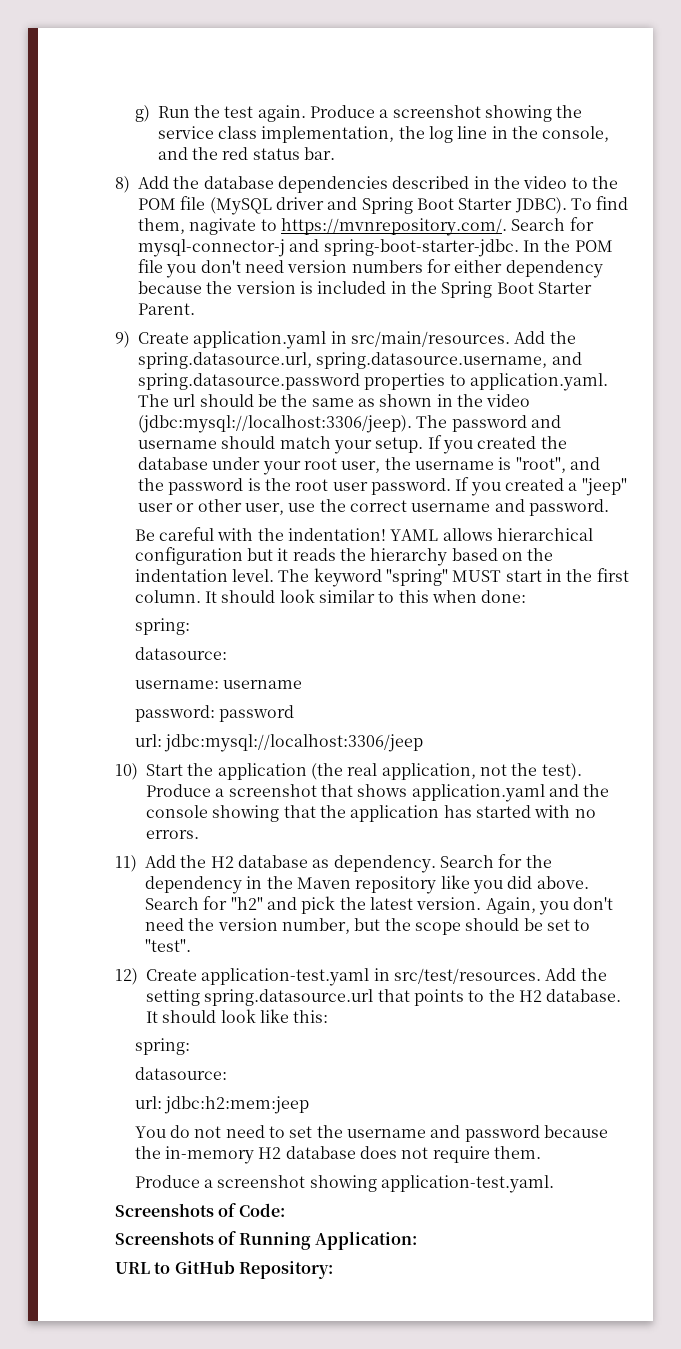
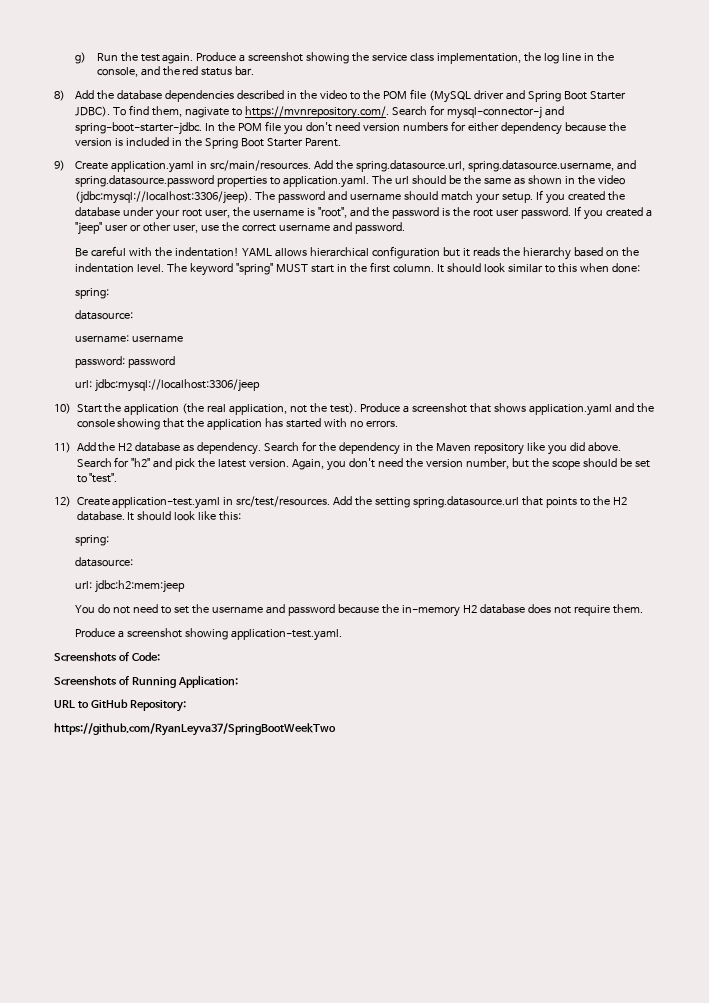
+ https://github.com/RyanLeyva37/SpringBootWeekTwo

